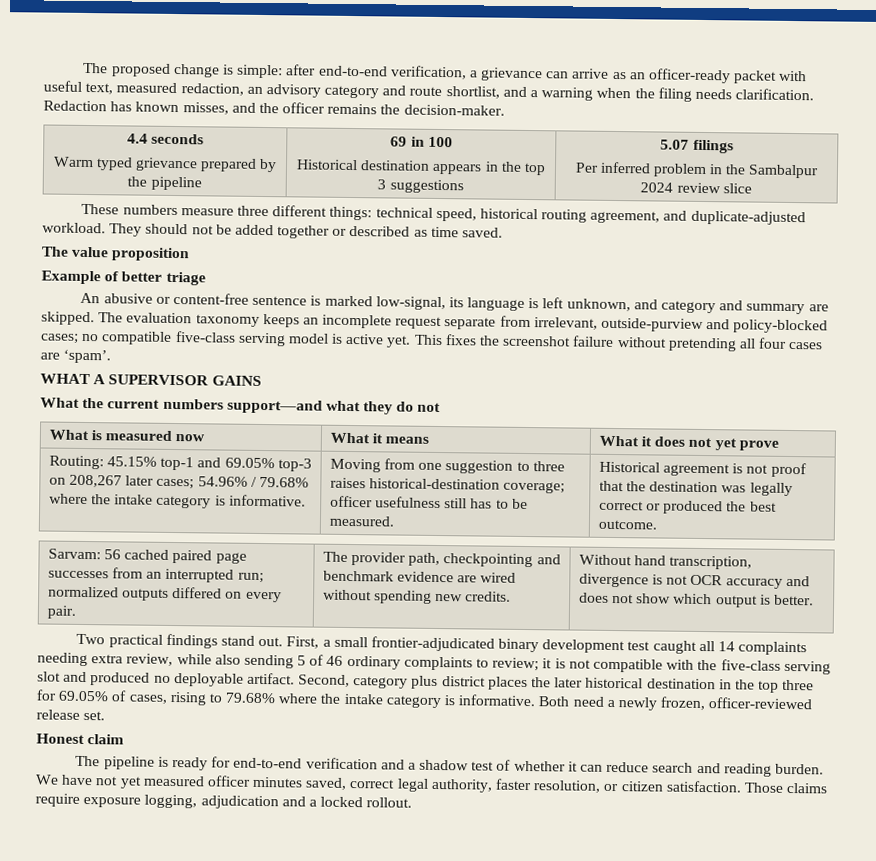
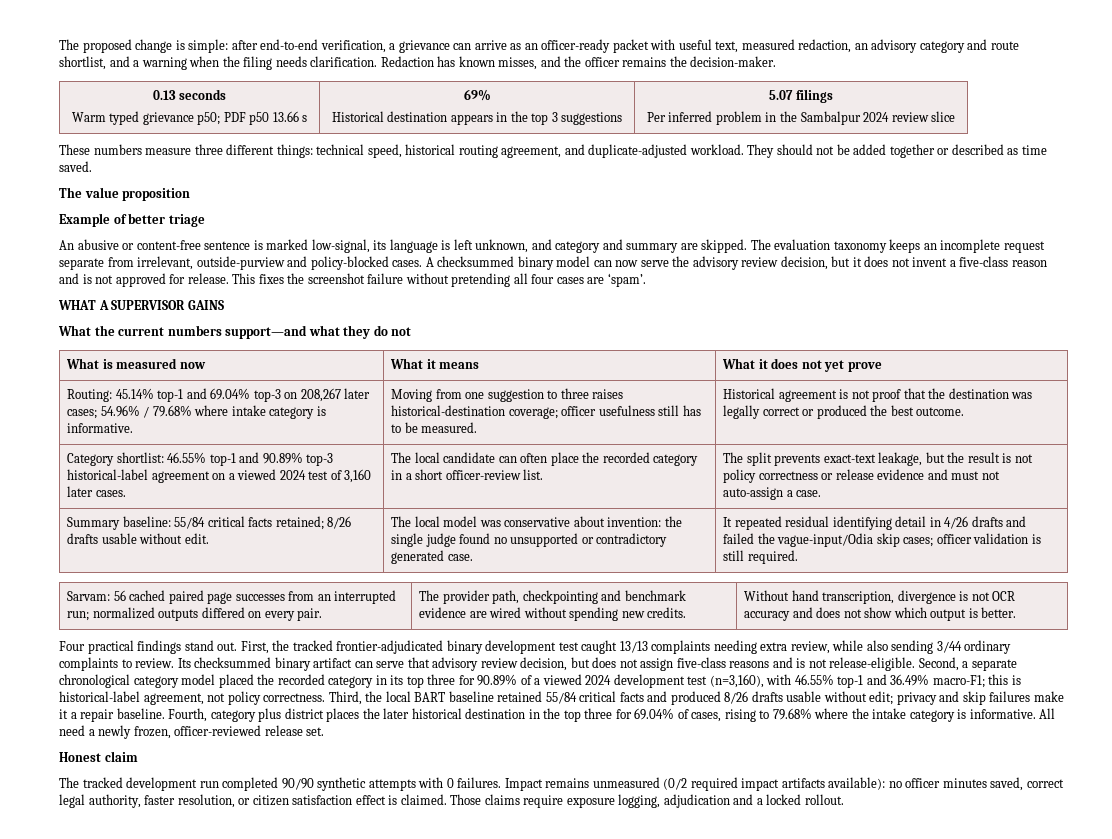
- 4.4 seconds
- Warm typed grievance prepared by the pipeline | 69 in 100
+ 0.13 seconds
+ Warm typed grievance p50; PDF p50 13.66 s | 69%
- The evaluation taxonomy keeps an incomplete request separate from irrelevant, outside-purview and policy-blocked cases; no compatible five-class serving model is active yet.
+ The evaluation taxonomy keeps an incomplete request separate from irrelevant, outside-purview and policy-blocked cases. A checksummed binary model can now serve the advisory review decision, but it does not invent a five-class reason and is not approved for release.
- Routing: 45.15% top-1 and 69.05% top-3 on 208,267 later cases; 54.96% / 79.68% where the intake category is informative.
+ Routing: 45.14% top-1 and 69.04% top-3 on 208,267 later cases; 54.96% / 79.68% where intake category is informative.
+ Category shortlist: 46.55% top-1 and 90.89% top-3 historical-label agreement on a viewed 2024 test of 3,160 later cases. | The local candidate can often place the recorded category in a short officer-review list. | The split prevents exact-text leakage, but the result is not policy correctness or release evidence and must not auto-assign a case.
+ Summary baseline: 55/84 critical facts retained; 8/26 drafts usable without edit. | The local model was conservative about invention: the single judge found no unsupported or contradictory generated case. | It repeated residual identifying detail in 4/26 drafts and failed the vague-input/Odia skip cases; officer validation is still required.
- Two practical findings stand out.
+ Four practical findings stand out.
- First, a small frontier-adjudicated binary development test caught all 14 complaints needing extra review, while also sending 5 of 46 ordinary complaints to review; it is not compatible with the five-class serving slot and produced no deployable artifact. Second, category plus district places the later historical destination in the top three for 69.05% of cases, rising to 79.68% where the intake category is informative.
+ First, the tracked frontier-adjudicated binary development test caught 13/13 complaints needing extra review, while also sending 3/44 ordinary complaints to review. Its checksummed binary artifact can serve that advisory review decision, but does not assign five-class reasons and is not release-eligible. Second, a separate chronological category model placed the recorded category in its top three for 90.89% of a viewed 2024 development test (n=3,160), with 46.55% top-1 and 36.49% macro-F1; this is historical-label agreement, not policy correctness. Third, the local BART baseline retained 55/84 critical facts and produced 8/26 drafts usable without edit; privacy and skip failures make it a repair baseline. Fourth, category plus district places the later historical destination in the top three for 69.04% of cases, rising to 79.68% where the intake category is informative.
- Both need a newly frozen, officer-reviewed release set.
+ All need a newly frozen, officer-reviewed release set.
- The pipeline is ready for end-to-end verification and a shadow test of whether it can reduce search and reading burden. We have not yet measured officer minutes saved, correct legal authority, faster resolution, or citizen satisfaction.
+ The tracked development run completed 90/90 synthetic attempts with 0 failures. Impact remains unmeasured (0/2 required impact artifacts available): no officer minutes saved, correct legal authority, faster resolution, or citizen satisfaction effect is claimed.

